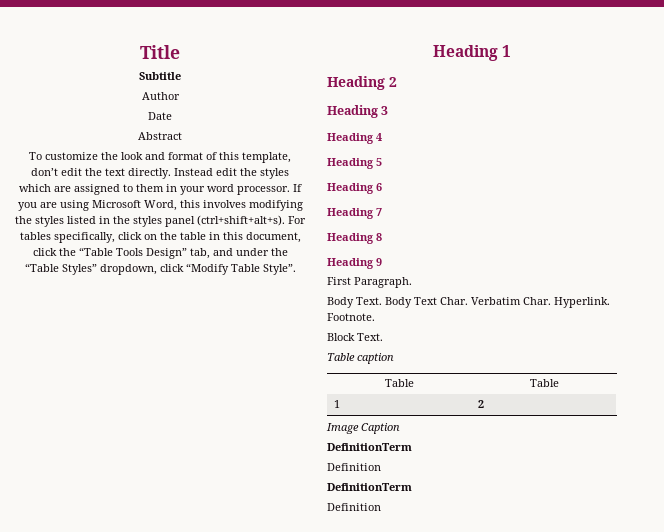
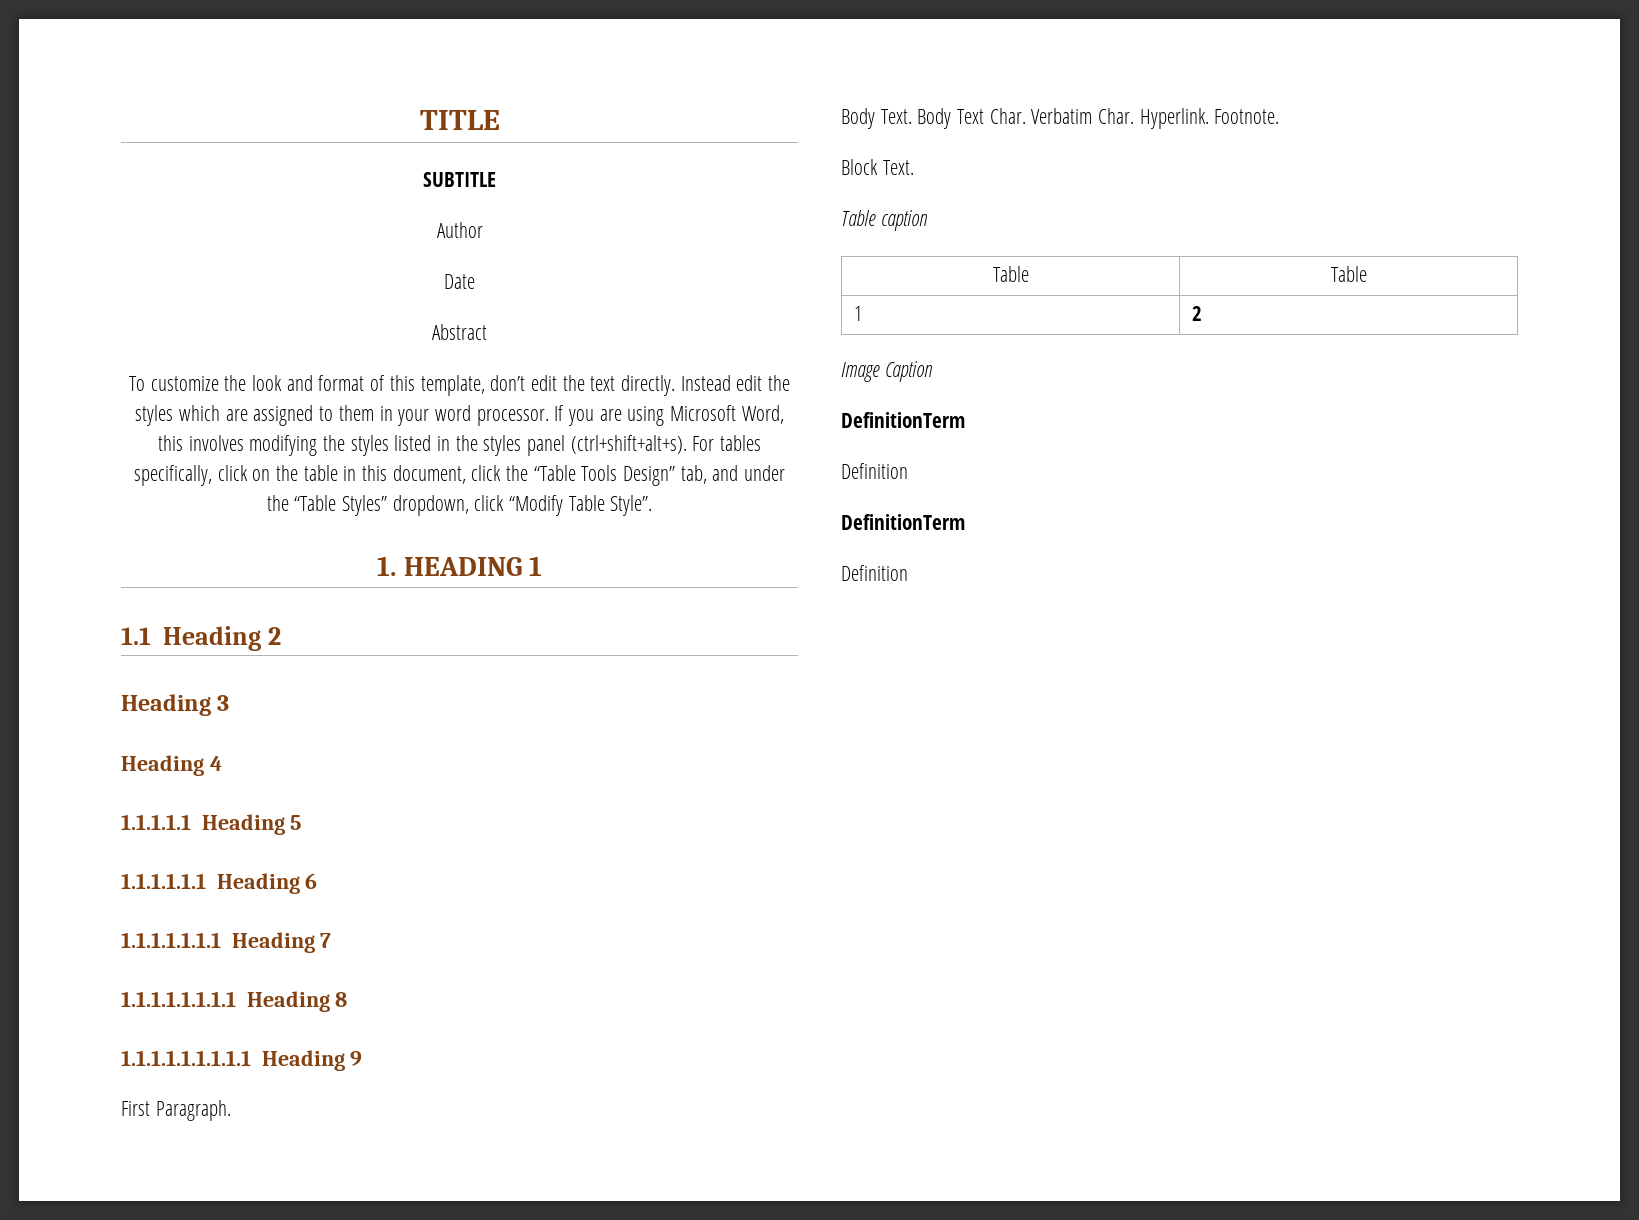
- Title
- Subtitle
+ TITLE
+ SUBTITLE
- Heading 1
+ 1. HEADING 1
- Heading 2
+ 1.1 Heading 2
- Heading 5
+ 1.1.1.1.1 Heading 5
- Heading 6
+ 1.1.1.1.1.1 Heading 6
- Heading 7
+ 1.1.1.1.1.1.1 Heading 7
- Heading 8
+ 1.1.1.1.1.1.1.1 Heading 8
- Heading 9
+ 1.1.1.1.1.1.1.1.1 Heading 9

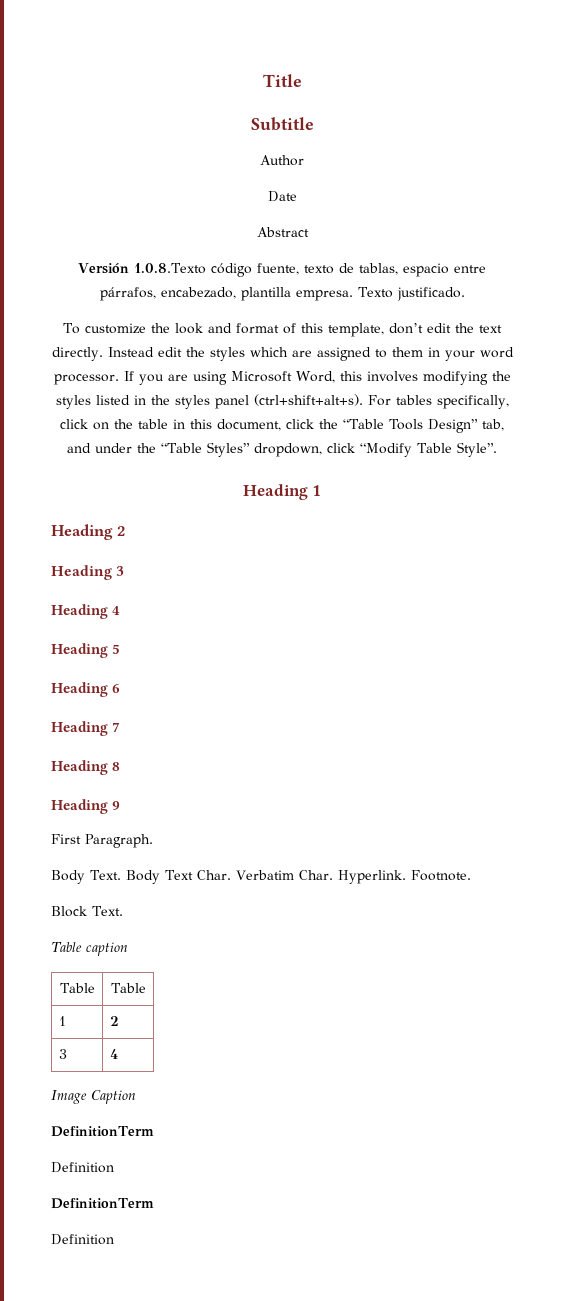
- TITLE
- SUBTITLE
+ Title
+ Subtitle
+ Versión 1.0.8.Texto código fuente, texto de tablas, espacio entre párrafos, encabezado, plantilla empresa. Texto justificado.
- 1. HEADING 1
+ Heading 1
- 1.1 Heading 2
+ Heading 2
- 1.1.1.1.1 Heading 5
+ Heading 5
- 1.1.1.1.1.1 Heading 6
+ Heading 6
- 1.1.1.1.1.1.1 Heading 7
+ Heading 7
- 1.1.1.1.1.1.1.1 Heading 8
+ Heading 8
- 1.1.1.1.1.1.1.1.1 Heading 9
+ Heading 9
+ 3 | 4

